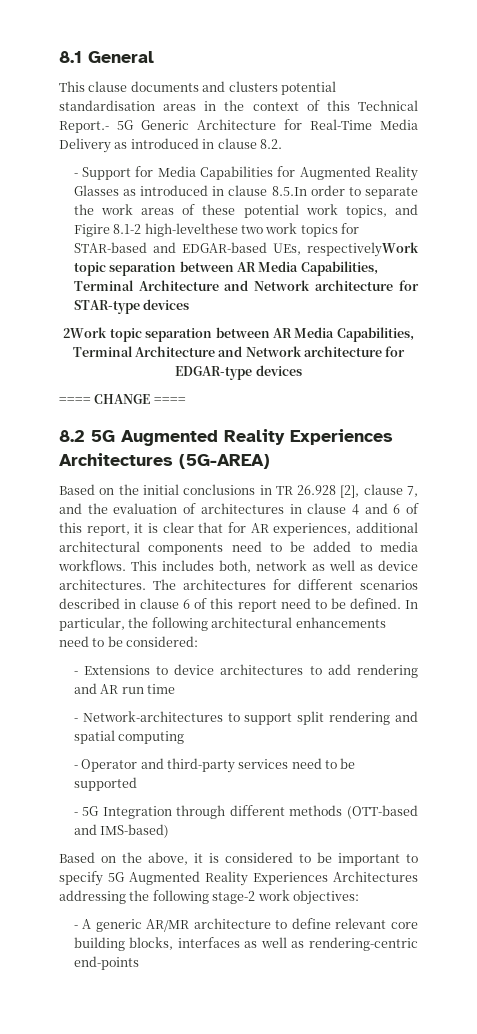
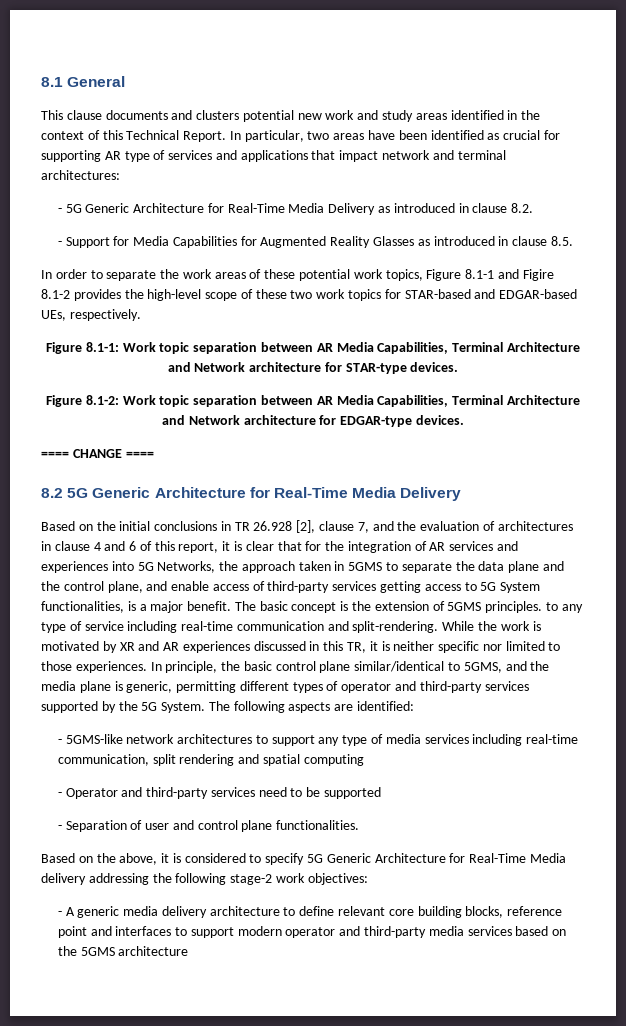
- This clause documents and clusters potential standardisation areas in the context of this Technical Report.- 5G Generic Architecture for Real-Time Media Delivery as introduced in clause 8.2.
+ This clause documents and clusters potential new work and study areas identified in the context of this Technical Report. In particular, two areas have been identified as crucial for supporting AR type of services and applications that impact network and terminal architectures:
+ - 5G Generic Architecture for Real-Time Media Delivery as introduced in clause 8.2.
- - Support for Media Capabilities for Augmented Reality Glasses as introduced in clause 8.5.In order to separate the work areas of these potential work topics, and Figire 8.1-2 high-levelthese two work topics for STAR-based and EDGAR-based UEs, respectivelyWork topic separation between AR Media Capabilities, Terminal Architecture and Network architecture for STAR-type devices
- 2Work topic separation between AR Media Capabilities, Terminal Architecture and Network architecture for EDGAR-type devices
+ - Support for Media Capabilities for Augmented Reality Glasses as introduced in clause 8.5.
+ In order to separate the work areas of these potential work topics, Figure 8.1-1 and Figire 8.1-2 provides the high-level scope of these two work topics for STAR-based and EDGAR-based UEs, respectively.
+ Figure 8.1-1: Work topic separation between AR Media Capabilities, Terminal Architecture and Network architecture for STAR-type devices.
+ Figure 8.1-2: Work topic separation between AR Media Capabilities, Terminal Architecture and Network architecture for EDGAR-type devices.
- 8.2 5G Augmented Reality Experiences Architectures (5G-AREA)
+ 8.2 5G Generic Architecture for Real-Time Media Delivery
- Based on the initial conclusions in TR 26.928 [2], clause 7, and the evaluation of architectures in clause 4 and 6 of this report, it is clear that for AR experiences, additional architectural components need to be added to media workflows. This includes both, network as well as device architectures. The architectures for different scenarios described in clause 6 of this report need to be defined. In particular, the following architectural enhancements need to be considered:
- - Extensions to device architectures to add rendering and AR run time
- - Network-architectures to support split rendering and spatial computing
+ Based on the initial conclusions in TR 26.928 [2], clause 7, and the evaluation of architectures in clause 4 and 6 of this report, it is clear that for the integration of AR services and experiences into 5G Networks, the approach taken in 5GMS to separate the data plane and the control plane, and enable access of third-party services getting access to 5G System functionalities, is a major benefit. The basic concept is the extension of 5GMS principles. to any type of service including real-time communication and split-rendering. While the work is motivated by XR and AR experiences discussed in this TR, it is neither specific nor limited to those experiences. In principle, the basic control plane similar/identical to 5GMS, and the media plane is generic, permitting different types of operator and third-party services supported by the 5G System. The following aspects are identified:
+ - 5GMS-like network architectures to support any type of media services including real-time communication, split rendering and spatial computing
- - 5G Integration through different methods (OTT-based and IMS-based)
+ - Separation of user and control plane functionalities.
- Based on the above, it is considered to be important to specify 5G Augmented Reality Experiences Architectures addressing the following stage-2 work objectives:
+ Based on the above, it is considered to specify 5G Generic Architecture for Real-Time Media delivery addressing the following stage-2 work objectives:
- - A generic AR/MR architecture to define relevant core building blocks, interfaces as well as rendering-centric end-points
+ - A generic media delivery architecture to define relevant core building blocks, reference point and interfaces to support modern operator and third-party media services based on the 5GMS architecture

